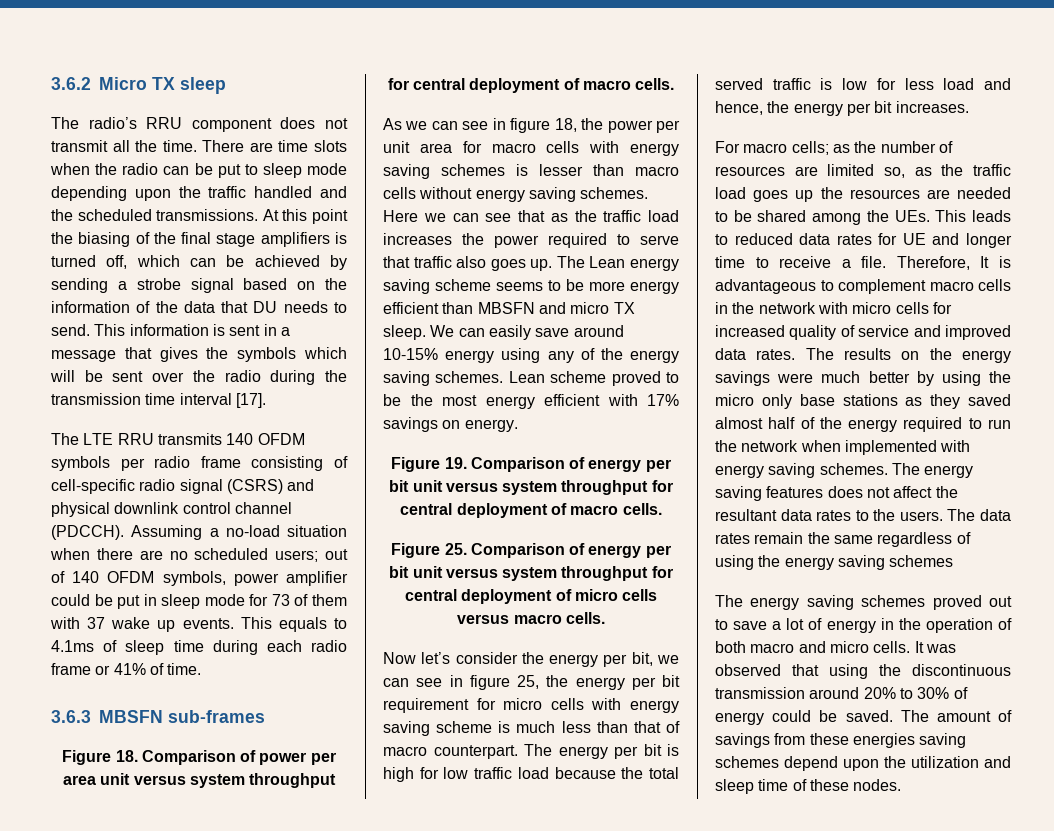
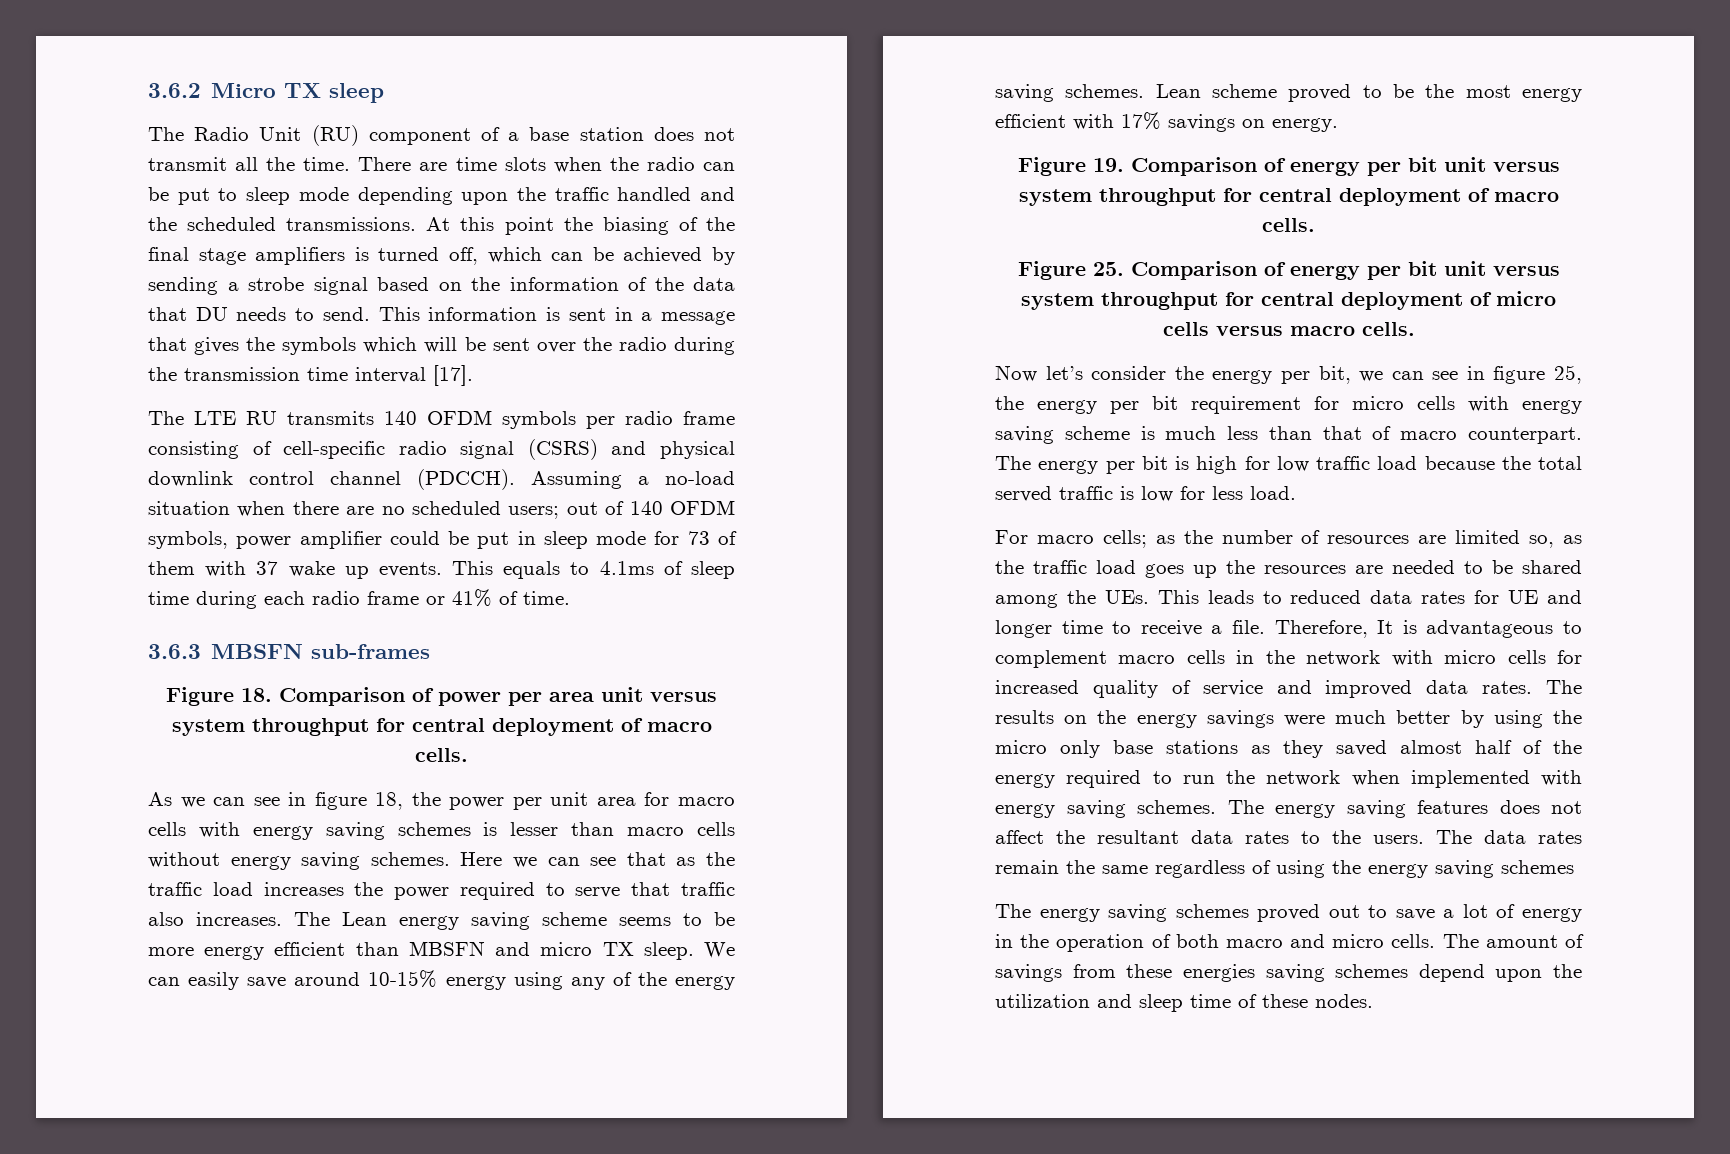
- The radio’s RRU component does not transmit all the time.
+ The Radio Unit (RU) component of a base station does not transmit all the time.
- The LTE RRU transmits 140 OFDM symbols per radio frame consisting of cell-specific radio signal (CSRS) and physical downlink control channel (PDCCH).
+ The LTE RU transmits 140 OFDM symbols per radio frame consisting of cell-specific radio signal (CSRS) and physical downlink control channel (PDCCH).
- Here we can see that as the traffic load increases the power required to serve that traffic also goes up.
+ Here we can see that as the traffic load increases the power required to serve that traffic also increases.
- The energy per bit is high for low traffic load because the total served traffic is low for less load and hence, the energy per bit increases.
+ The energy per bit is high for low traffic load because the total served traffic is low for less load.
- It was observed that using the discontinuous transmission around 20% to 30% of energy could be saved.

